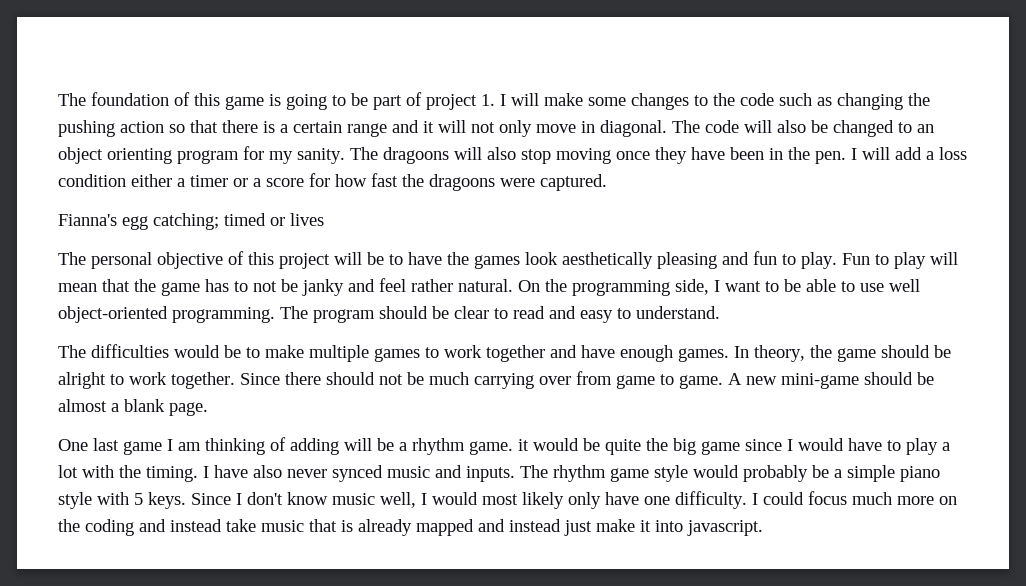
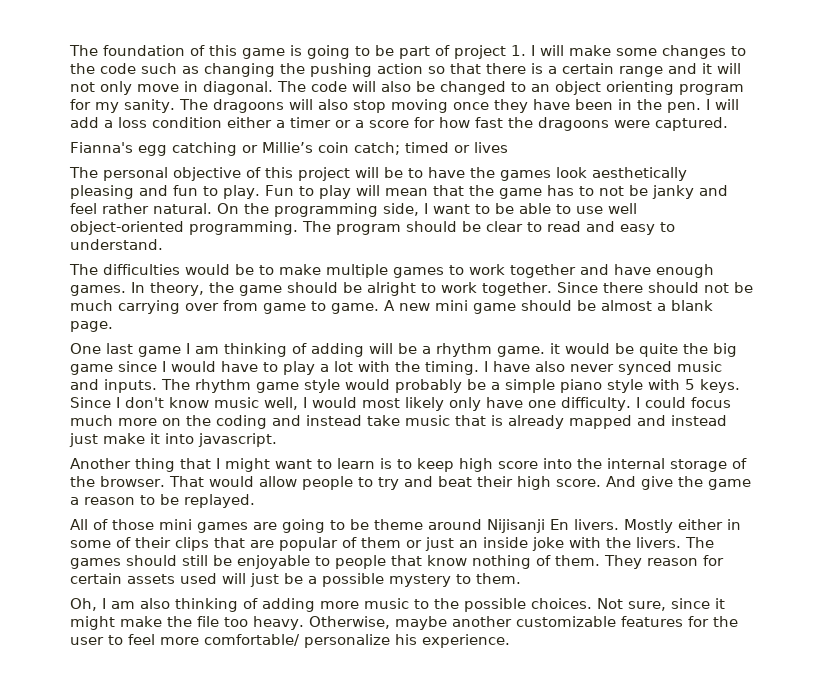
- Fianna's egg catching; timed or lives
+ Fianna's egg catching or Millie’s coin catch; timed or lives
- A new mini-game should be almost a blank page.
+ A new mini game should be almost a blank page.
+ Another thing that I might want to learn is to keep high score into the internal storage of the browser. That would allow people to try and beat their high score. And give the game a reason to be replayed.
+ All of those mini games are going to be theme around Nijisanji En livers. Mostly either in some of their clips that are popular of them or just an inside joke with the livers. The games should still be enjoyable to people that know nothing of them. They reason for certain assets used will just be a possible mystery to them.
+ Oh, I am also thinking of adding more music to the possible choices. Not sure, since it might make the file too heavy. Otherwise, maybe another customizable features for the user to feel more comfortable/ personalize his experience.

